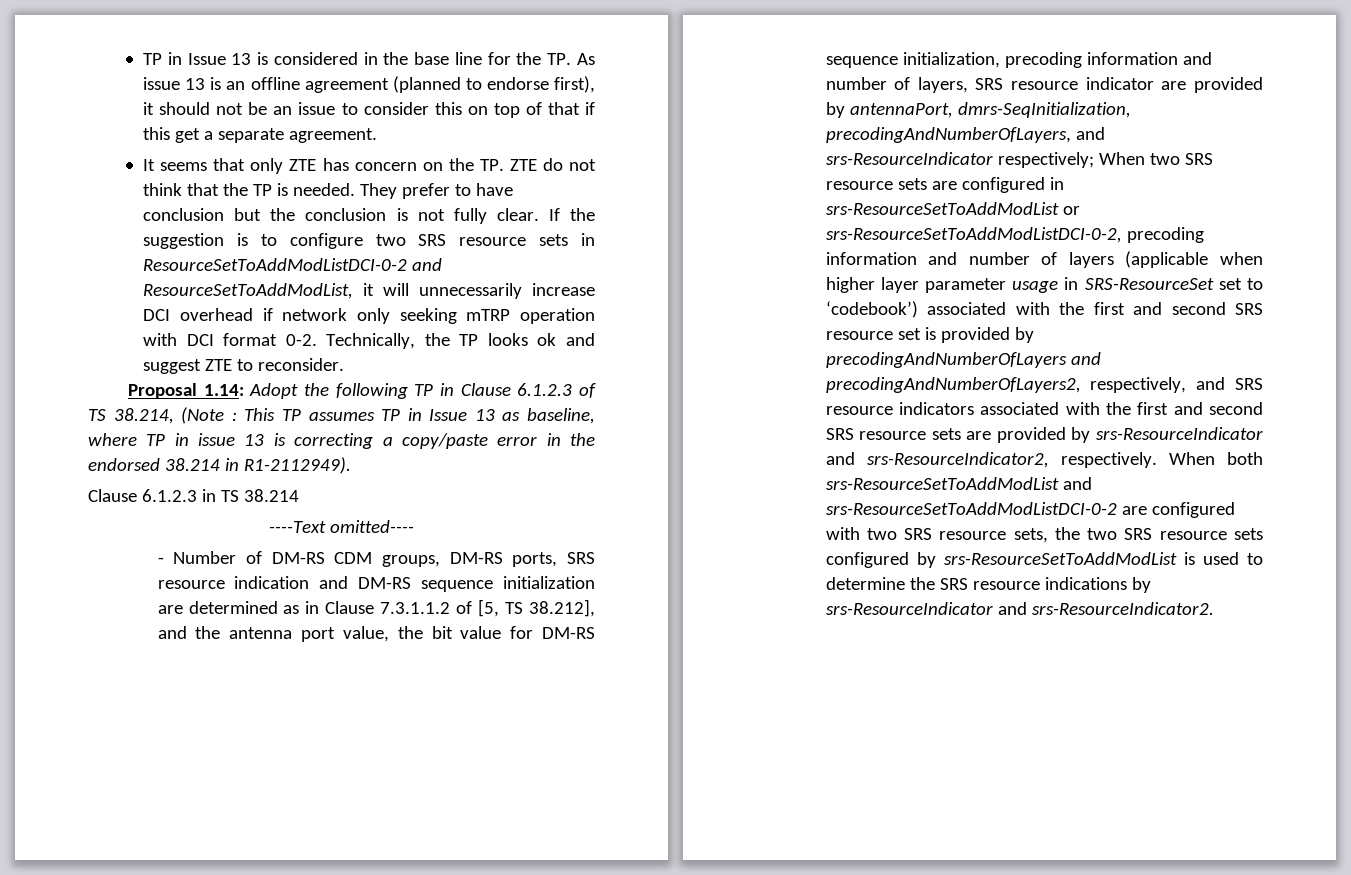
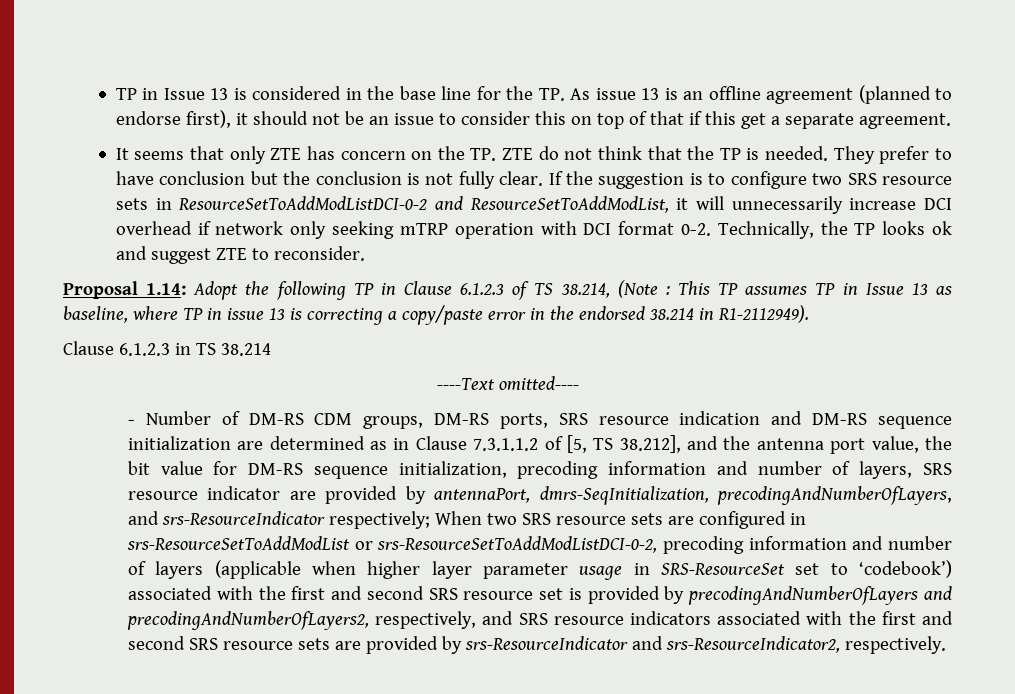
- When both srs-ResourceSetToAddModList and srs-ResourceSetToAddModListDCI-0-2 are configured with two SRS resource sets, the two SRS resource sets configured by srs-ResourceSetToAddModList is used to determine the SRS resource indications by srs-ResourceIndicator and srs-ResourceIndicator2.

